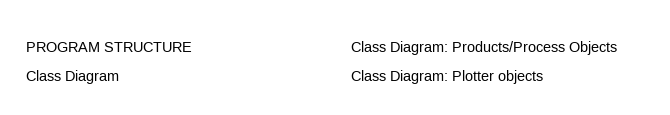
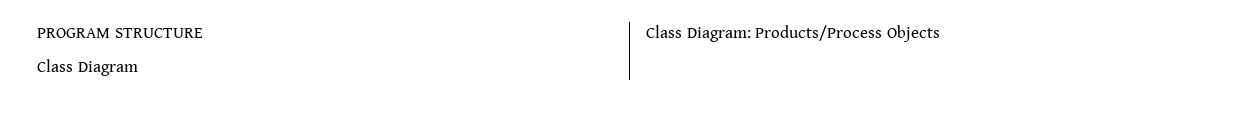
- Class Diagram: Plotter objects

